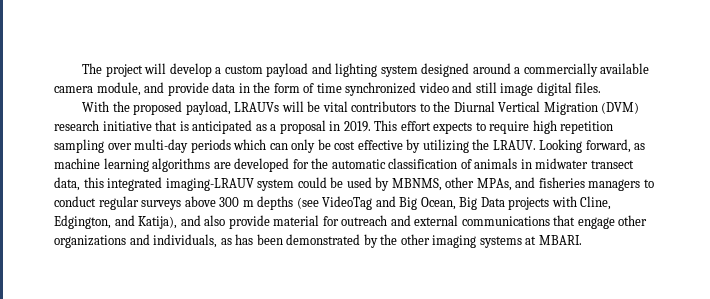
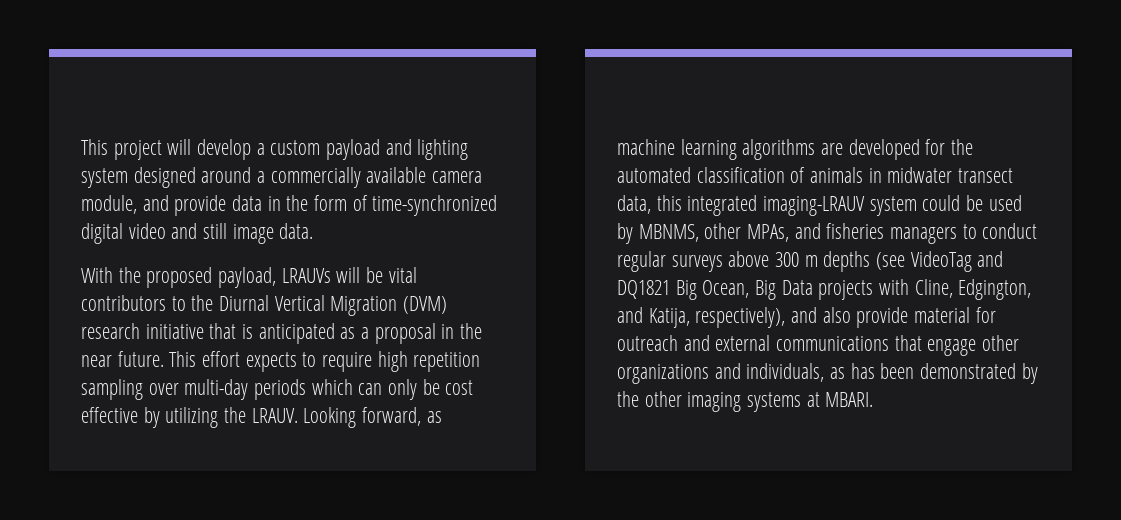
- The project will develop a custom payload and lighting system designed around a commercially available camera module, and provide data in the form of time synchronized video and still image digital files.
+ This project will develop a custom payload and lighting system designed around a commercially available camera module, and provide data in the form of time-synchronized digital video and still image data.
- With the proposed payload, LRAUVs will be vital contributors to the Diurnal Vertical Migration (DVM) research initiative that is anticipated as a proposal in 2019.
+ With the proposed payload, LRAUVs will be vital contributors to the Diurnal Vertical Migration (DVM) research initiative that is anticipated as a proposal in the near future.
- Looking forward, as machine learning algorithms are developed for the automatic classification of animals in midwater transect data, this integrated imaging-LRAUV system could be used by MBNMS, other MPAs, and fisheries managers to conduct regular surveys above 300 m depths (see VideoTag and Big Ocean, Big Data projects with Cline, Edgington, and Katija), and also provide material for outreach and external communications that engage other organizations and individuals, as has been demonstrated by the other imaging systems at MBARI.
+ Looking forward, as machine learning algorithms are developed for the automated classification of animals in midwater transect data, this integrated imaging-LRAUV system could be used by MBNMS, other MPAs, and fisheries managers to conduct regular surveys above 300 m depths (see VideoTag and DQ1821 Big Ocean, Big Data projects with Cline, Edgington, and Katija, respectively), and also provide material for outreach and external communications that engage other organizations and individuals, as has been demonstrated by the other imaging systems at MBARI.

